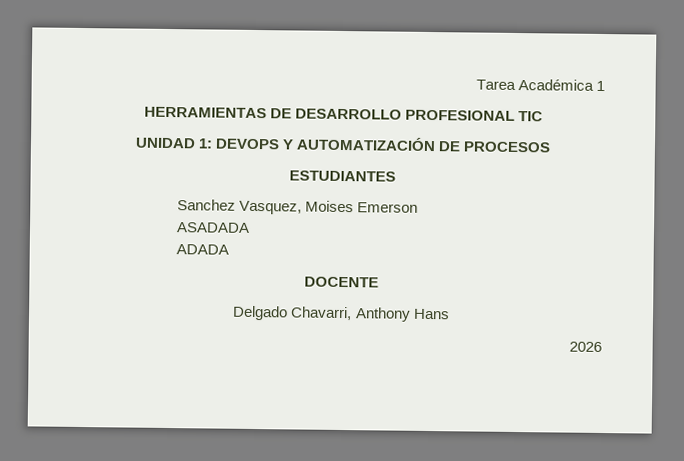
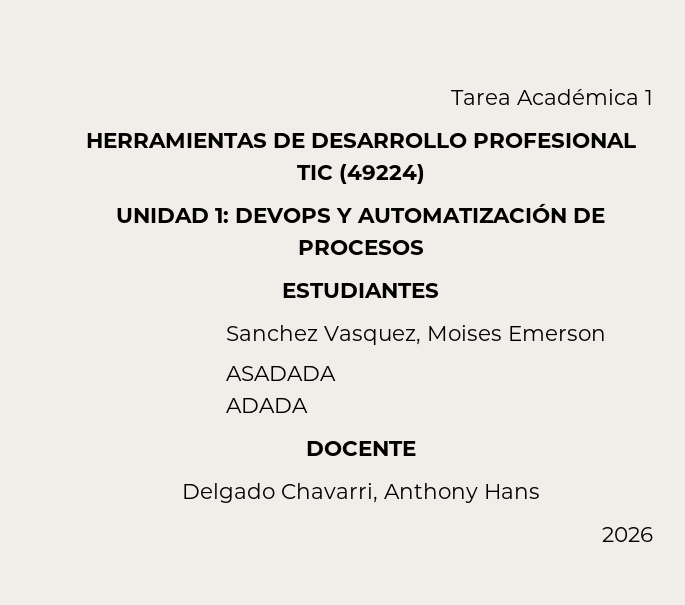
- HERRAMIENTAS DE DESARROLLO PROFESIONAL TIC
+ HERRAMIENTAS DE DESARROLLO PROFESIONAL TIC (49224)

